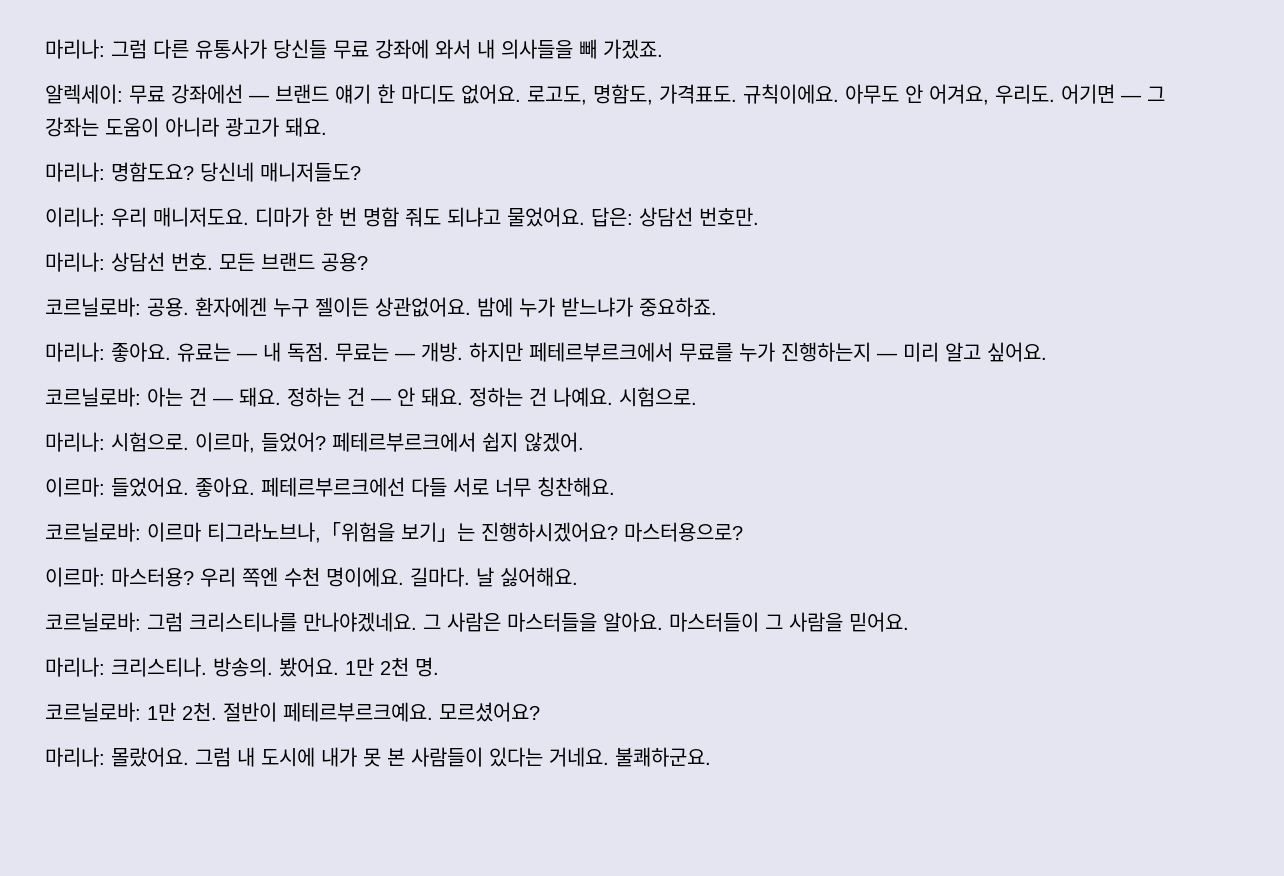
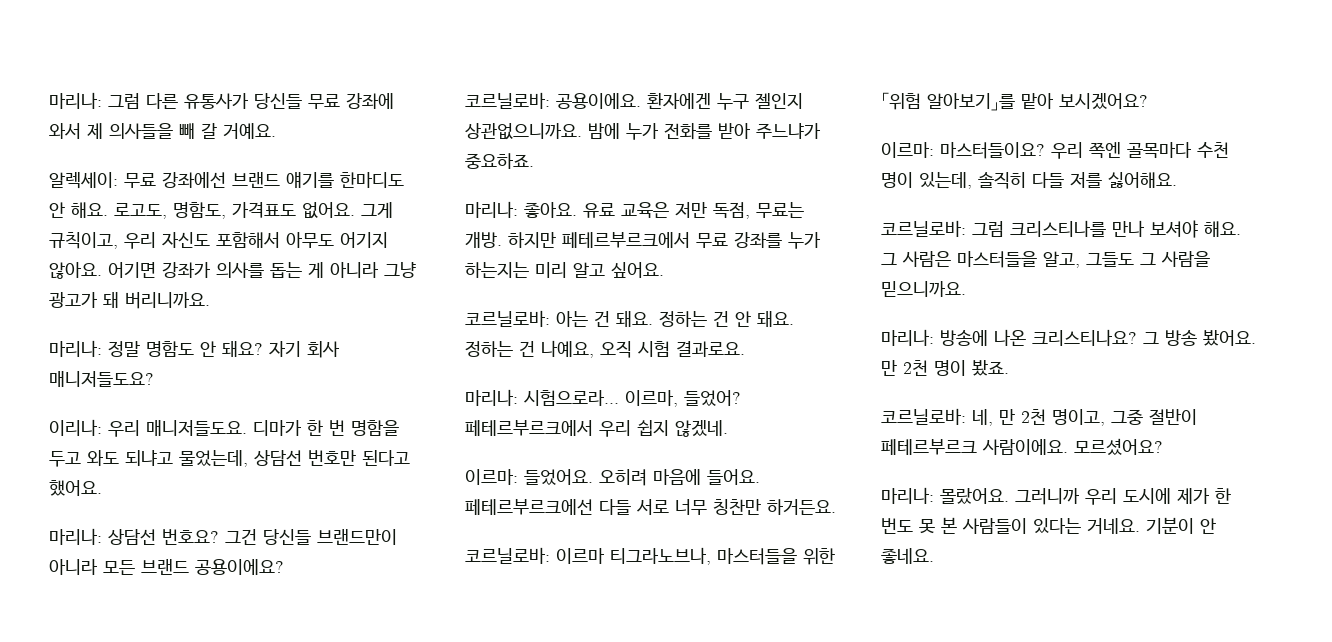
- 마리나: 그럼 다른 유통사가 당신들 무료 강좌에 와서 내 의사들을 빼 가겠죠.
+ 마리나: 그럼 다른 유통사가 당신들 무료 강좌에 와서 제 의사들을 빼 갈 거예요.
- 알렉세이: 무료 강좌에선 — 브랜드 얘기 한 마디도 없어요. 로고도, 명함도, 가격표도. 규칙이에요. 아무도 안 어겨요, 우리도. 어기면 — 그 강좌는 도움이 아니라 광고가 돼요.
- 마리나: 명함도요? 당신네 매니저들도?
+ 알렉세이: 무료 강좌에선 브랜드 얘기를 한마디도 안 해요. 로고도, 명함도, 가격표도 없어요. 그게 규칙이고, 우리 자신도 포함해서 아무도 어기지 않아요. 어기면 강좌가 의사를 돕는 게 아니라 그냥 광고가 돼 버리니까요.
+ 마리나: 정말 명함도 안 돼요? 자기 회사 매니저들도요?
- 이리나: 우리 매니저도요.
+ 이리나: 우리 매니저들도요.
- 디마가 한 번 명함 줘도 되냐고 물었어요. 답은: 상담선 번호만.
- 마리나: 상담선 번호. 모든 브랜드 공용?
- 코르닐로바: 공용.
+ 디마가 한 번 명함을 두고 와도 되냐고 물었는데, 상담선 번호만 된다고 했어요.
+ 마리나: 상담선 번호요? 그건 당신들 브랜드만이 아니라 모든 브랜드 공용이에요?
+ 코르닐로바: 공용이에요.
- 환자에겐 누구 젤이든 상관없어요. 밤에 누가 받느냐가 중요하죠.
- 마리나: 좋아요. 유료는 — 내 독점. 무료는 — 개방. 하지만 페테르부르크에서 무료를 누가 진행하는지 — 미리 알고 싶어요.
+ 환자에겐 누구 젤인지 상관없으니까요. 밤에 누가 전화를 받아 주느냐가 중요하죠.
+ 마리나: 좋아요. 유료 교육은 저만 독점, 무료는 개방. 하지만 페테르부르크에서 무료 강좌를 누가 하는지는 미리 알고 싶어요.
- 코르닐로바: 아는 건 — 돼요. 정하는 건 — 안 돼요.
+ 코르닐로바: 아는 건 돼요. 정하는 건 안 돼요.
- 정하는 건 나예요. 시험으로.
- 마리나: 시험으로.
+ 정하는 건 나예요, 오직 시험 결과로요.
+ 마리나: 시험으로라…
- 페테르부르크에서 쉽지 않겠어.
+ 페테르부르크에서 우리 쉽지 않겠네.
- 이르마: 들었어요. 좋아요.
+ 이르마: 들었어요. 오히려 마음에 들어요.
- 페테르부르크에선 다들 서로 너무 칭찬해요.
+ 페테르부르크에선 다들 서로 너무 칭찬만 하거든요.
- 코르닐로바: 이르마 티그라노브나,「위험을 보기」는 진행하시겠어요? 마스터용으로?
- 이르마: 마스터용?
+ 코르닐로바: 이르마 티그라노브나, 마스터들을 위한「위험 알아보기」를 맡아 보시겠어요?
+ 이르마: 마스터들이요?
- 우리 쪽엔 수천 명이에요. 길마다. 날 싫어해요.
+ 우리 쪽엔 골목마다 수천 명이 있는데, 솔직히 다들 저를 싫어해요.
- 코르닐로바: 그럼 크리스티나를 만나야겠네요.
+ 코르닐로바: 그럼 크리스티나를 만나 보셔야 해요.
- 그 사람은 마스터들을 알아요. 마스터들이 그 사람을 믿어요.
- 마리나: 크리스티나. 방송의. 봤어요. 1만 2천 명.
- 코르닐로바: 1만 2천. 절반이 페테르부르크예요. 모르셨어요?
- 마리나: 몰랐어요. 그럼 내 도시에 내가 못 본 사람들이 있다는 거네요.
+ 그 사람은 마스터들을 알고, 그들도 그 사람을 믿으니까요.
+ 마리나: 방송에 나온 크리스티나요? 그 방송 봤어요. 만 2천 명이 봤죠.
+ 코르닐로바: 네, 만 2천 명이고, 그중 절반이 페테르부르크 사람이에요. 모르셨어요?
+ 마리나: 몰랐어요. 그러니까 우리 도시에 제가 한 번도 못 본 사람들이 있다는 거네요.
- 불쾌하군요.
+ 기분이 안 좋네요.

